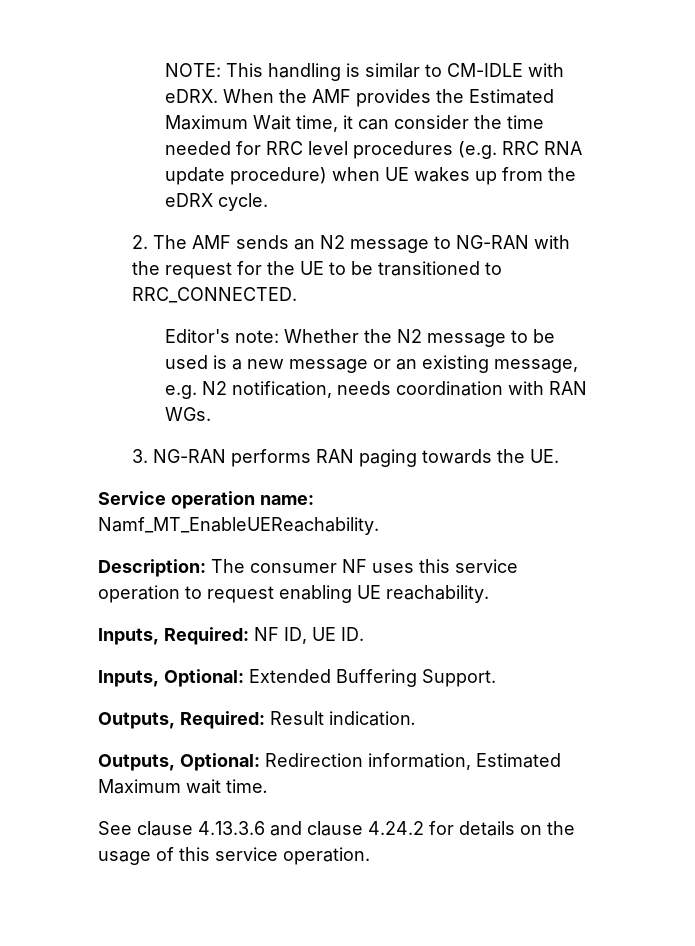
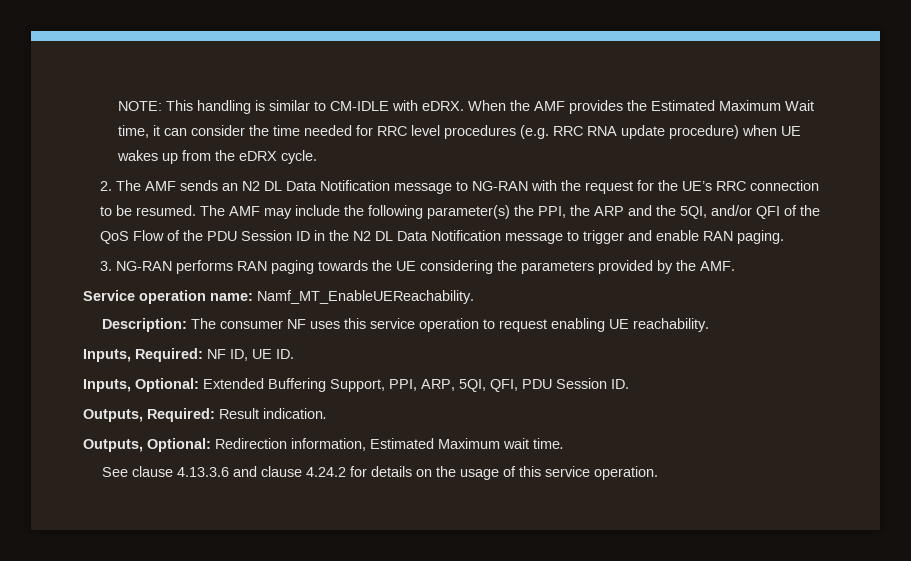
- 2. The AMF sends an N2 message to NG-RAN with the request for the UE to be transitioned to RRC_CONNECTED.
- Editor's note: Whether the N2 message to be used is a new message or an existing message, e.g. N2 notification, needs coordination with RAN WGs.
+ 2. The AMF sends an N2 DL Data Notification message to NG-RAN with the request for the UE’s RRC connection to be resumed. The AMF may include the following parameter(s) the PPI, the ARP and the 5QI, and/or QFI of the QoS Flow of the PDU Session ID in the N2 DL Data Notification message to trigger and enable RAN paging.
- 3. NG-RAN performs RAN paging towards the UE.
+ 3. NG-RAN performs RAN paging towards the UE considering the parameters provided by the AMF.
- Inputs, Optional: Extended Buffering Support.
+ Inputs, Optional: Extended Buffering Support, PPI, ARP, 5QI, QFI, PDU Session ID.

